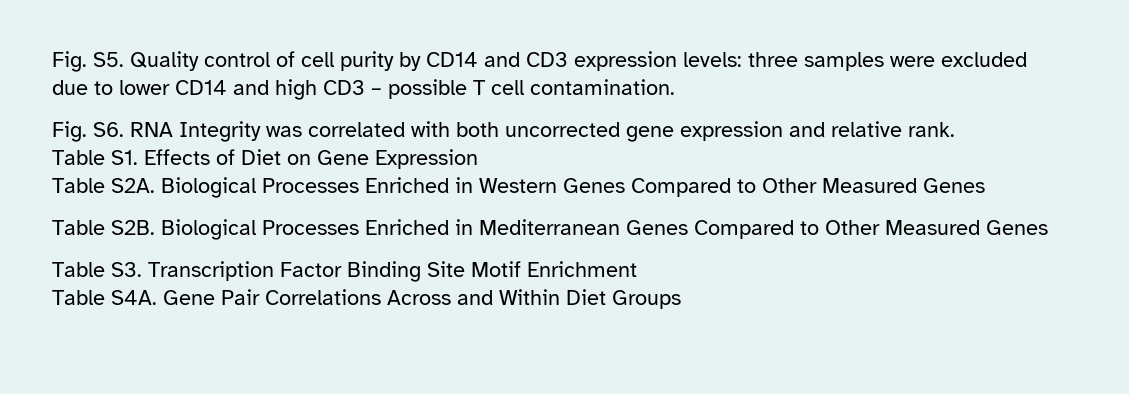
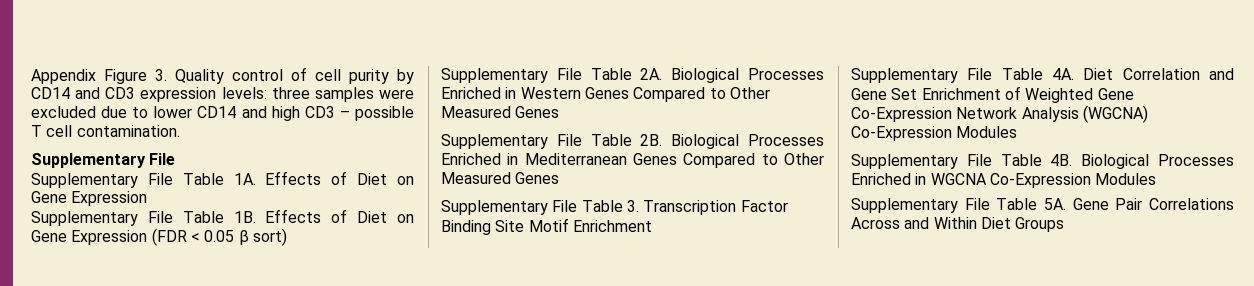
- Fig. S5. Quality control of cell purity by CD14 and CD3 expression levels: three samples were excluded due to lower CD14 and high CD3 – possible T cell contamination.
- Fig. S6. RNA Integrity was correlated with both uncorrected gene expression and relative rank.
- Table S1. Effects of Diet on Gene Expression
+ Appendix Figure 3. Quality control of cell purity by CD14 and CD3 expression levels: three samples were excluded due to lower CD14 and high CD3 – possible T cell contamination.
+ Supplementary File
+ Supplementary File Table 1A. Effects of Diet on Gene Expression
- Table S2A. Biological Processes Enriched in Western Genes Compared to Other Measured Genes
+ Supplementary File Table 1B. Effects of Diet on Gene Expression (FDR < 0.05 β sort)
+ Supplementary File Table 2A. Biological Processes Enriched in Western Genes Compared to Other Measured Genes
- Table S2B. Biological Processes Enriched in Mediterranean Genes Compared to Other Measured Genes
+ Supplementary File Table 2B. Biological Processes Enriched in Mediterranean Genes Compared to Other Measured Genes
- Table S3. Transcription Factor Binding Site Motif Enrichment
+ Supplementary File Table 3. Transcription Factor Binding Site Motif Enrichment
- Table S4A. Gene Pair Correlations Across and Within Diet Groups
+ Supplementary File Table 4A. Diet Correlation and Gene Set Enrichment of Weighted Gene Co-Expression Network Analysis (WGCNA) Co-Expression Modules
+ Supplementary File Table 4B. Biological Processes Enriched in WGCNA Co-Expression Modules
+ Supplementary File Table 5A. Gene Pair Correlations Across and Within Diet Groups

